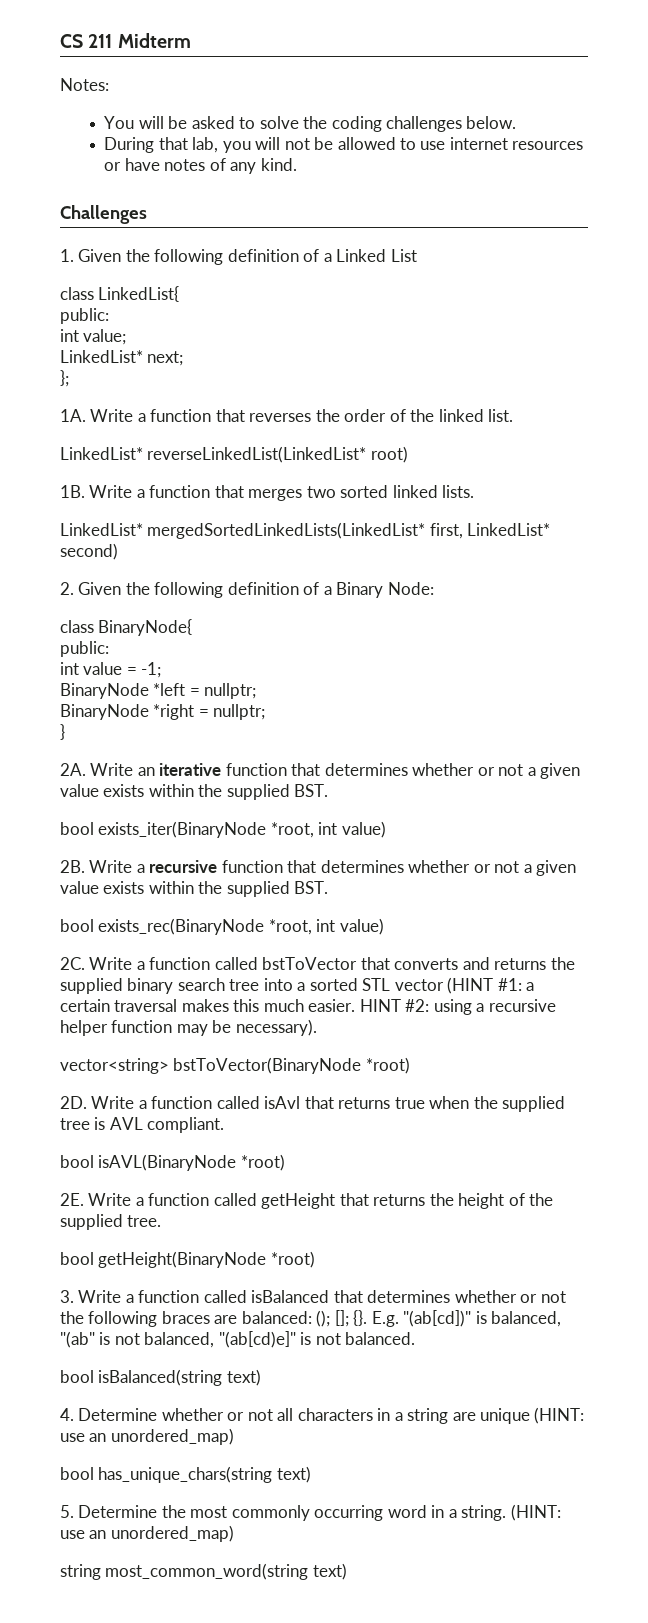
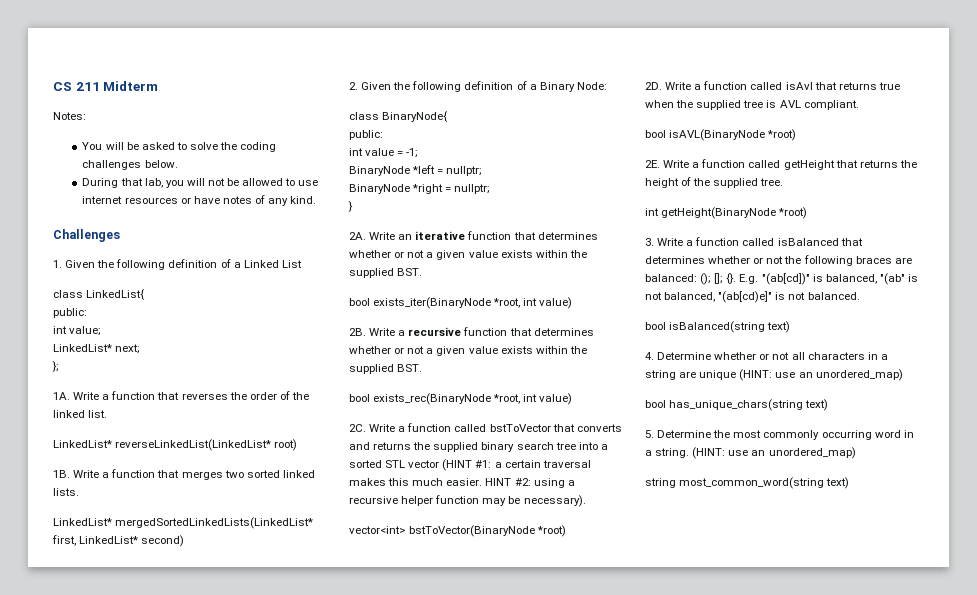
- vector<string> bstToVector(BinaryNode *root)
+ vector<int> bstToVector(BinaryNode *root)
- bool getHeight(BinaryNode *root)
+ int getHeight(BinaryNode *root)

